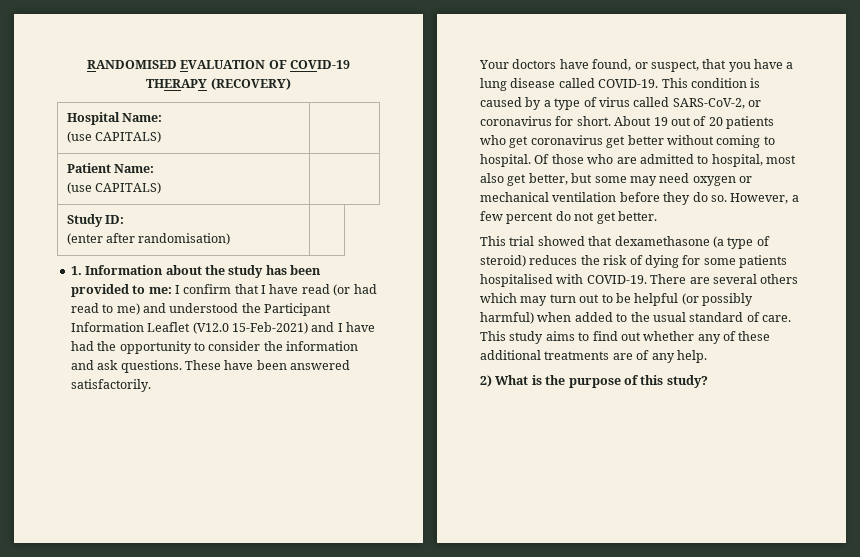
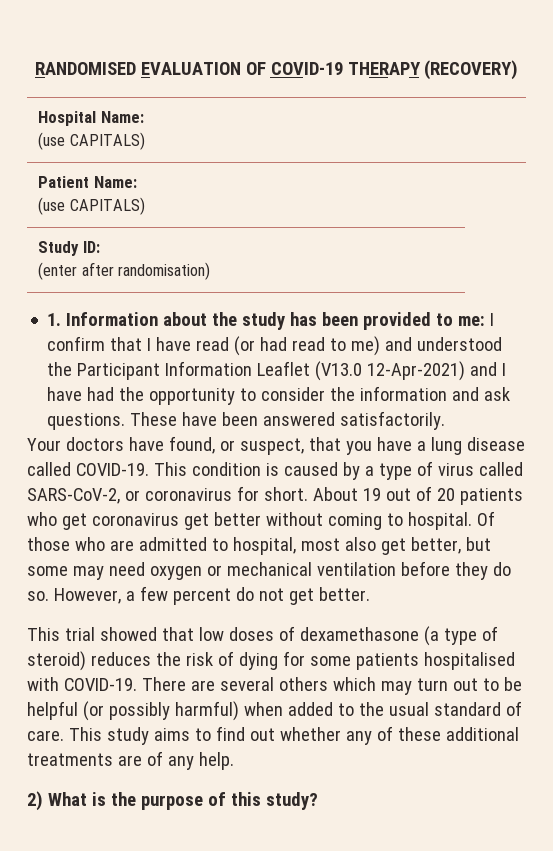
- 1. Information about the study has been provided to me: I confirm that I have read (or had read to me) and understood the Participant Information Leaflet (V12.0 15-Feb-2021) and I have had the opportunity to consider the information and ask questions.
+ 1. Information about the study has been provided to me: I confirm that I have read (or had read to me) and understood the Participant Information Leaflet (V13.0 12-Apr-2021) and I have had the opportunity to consider the information and ask questions.
- This trial showed that dexamethasone (a type of steroid) reduces the risk of dying for some patients hospitalised with COVID-19.
+ This trial showed that low doses of dexamethasone (a type of steroid) reduces the risk of dying for some patients hospitalised with COVID-19.

